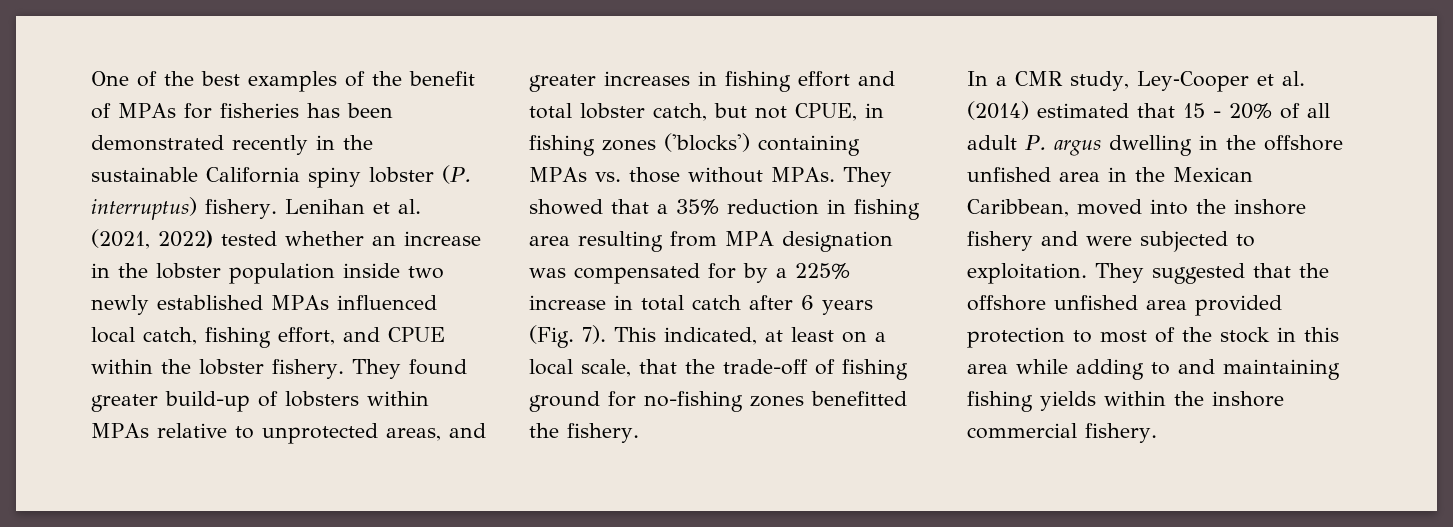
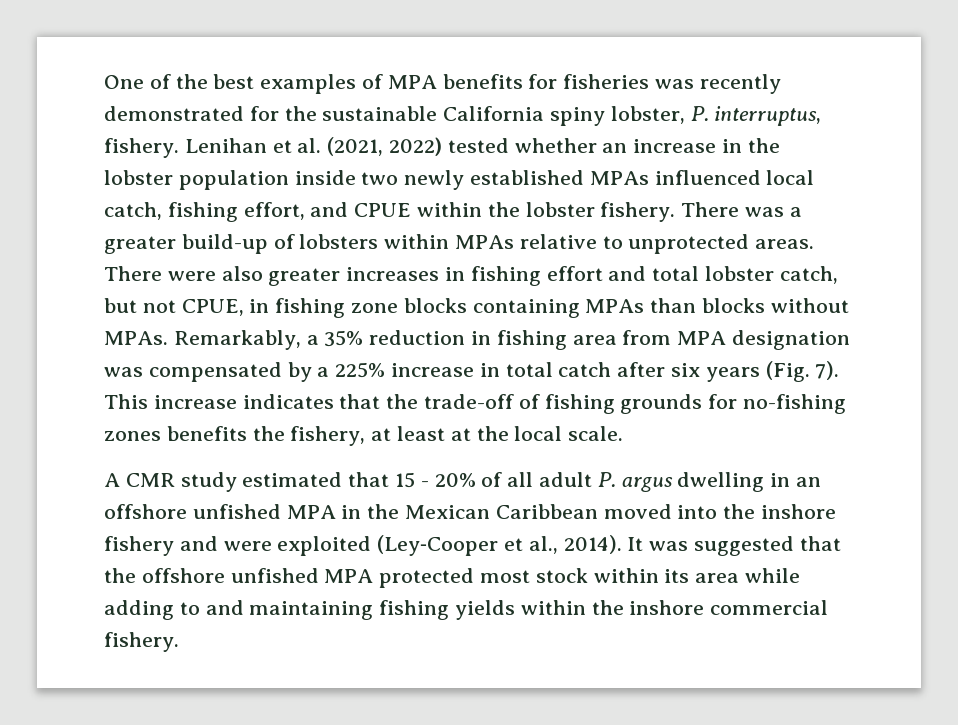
- One of the best examples of the benefit of MPAs for fisheries has been demonstrated recently in the sustainable California spiny lobster (P. interruptus) fishery.
+ One of the best examples of MPA benefits for fisheries was recently demonstrated for the sustainable California spiny lobster, P. interruptus, fishery.
- They found greater build-up of lobsters within MPAs relative to unprotected areas, and greater increases in fishing effort and total lobster catch, but not CPUE, in fishing zones ('blocks') containing MPAs vs. those without MPAs. They showed that a 35% reduction in fishing area resulting from MPA designation was compensated for by a 225% increase in total catch after 6 years (Fig. 7).
+ There was a greater build-up of lobsters within MPAs relative to unprotected areas. There were also greater increases in fishing effort and total lobster catch, but not CPUE, in fishing zone blocks containing MPAs than blocks without MPAs. Remarkably, a 35% reduction in fishing area from MPA designation was compensated by a 225% increase in total catch after six years (Fig. 7).
- This indicated, at least on a local scale, that the trade-off of fishing ground for no-fishing zones benefitted the fishery.
- In a CMR study, Ley‐Cooper et al. (2014) estimated that 15 - 20% of all adult P. argus dwelling in the offshore unfished area in the Mexican Caribbean, moved into the inshore fishery and were subjected to exploitation. They suggested that the offshore unfished area provided protection to most of the stock in this area while adding to and maintaining fishing yields within the inshore commercial fishery.
+ This increase indicates that the trade-off of fishing grounds for no-fishing zones benefits the fishery, at least at the local scale.
+ A CMR study estimated that 15 - 20% of all adult P. argus dwelling in an offshore unfished MPA in the Mexican Caribbean moved into the inshore fishery and were exploited (Ley‐Cooper et al., 2014). It was suggested that the offshore unfished MPA protected most stock within its area while adding to and maintaining fishing yields within the inshore commercial fishery.

